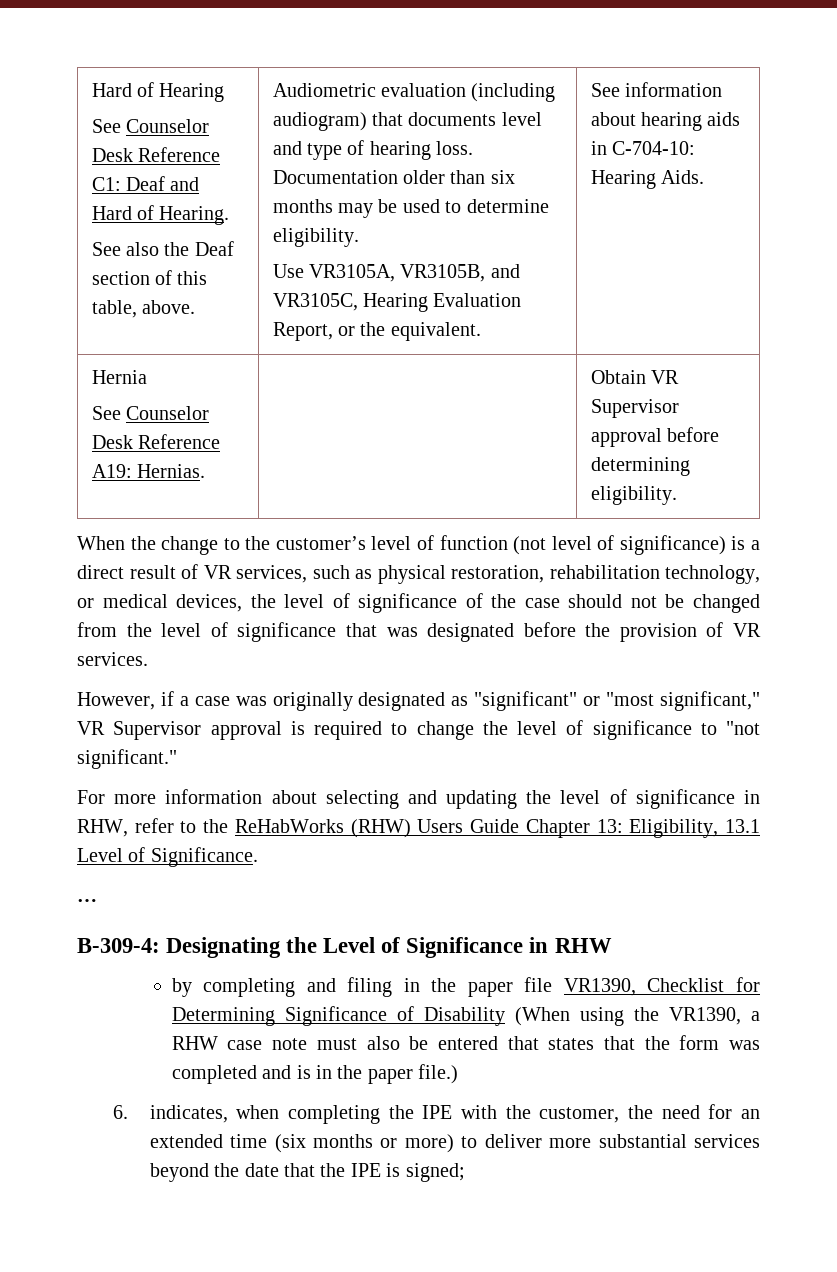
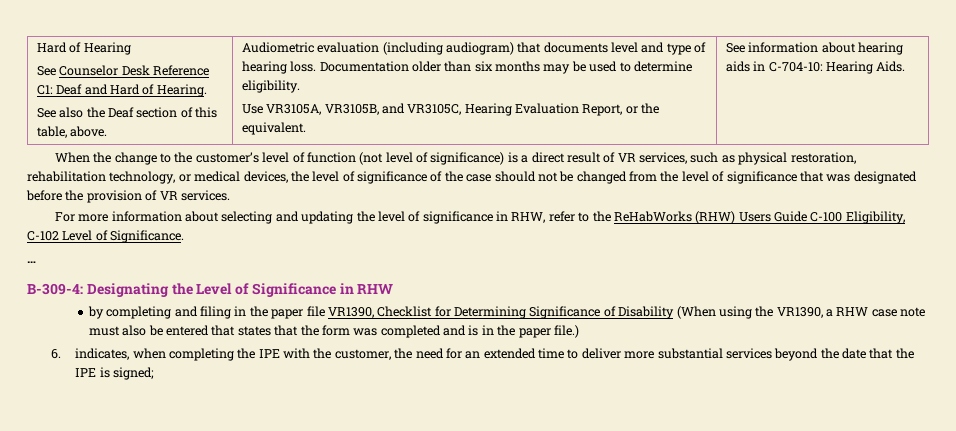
- Hernia
- See Counselor Desk Reference A19: Hernias. | | Obtain VR Supervisor approval before determining eligibility.
- However, if a case was originally designated as "significant" or "most significant," VR Supervisor approval is required to change the level of significance to "not significant."
- For more information about selecting and updating the level of significance in RHW, refer to the ReHabWorks (RHW) Users Guide Chapter 13: Eligibility, 13.1 Level of Significance.
+ For more information about selecting and updating the level of significance in RHW, refer to the ReHabWorks (RHW) Users Guide C-100 Eligibility, C-102 Level of Significance.
- 6. indicates, when completing the IPE with the customer, the need for an extended time (six months or more) to deliver more substantial services beyond the date that the IPE is signed;
+ 6. indicates, when completing the IPE with the customer, the need for an extended time to deliver more substantial services beyond the date that the IPE is signed;

